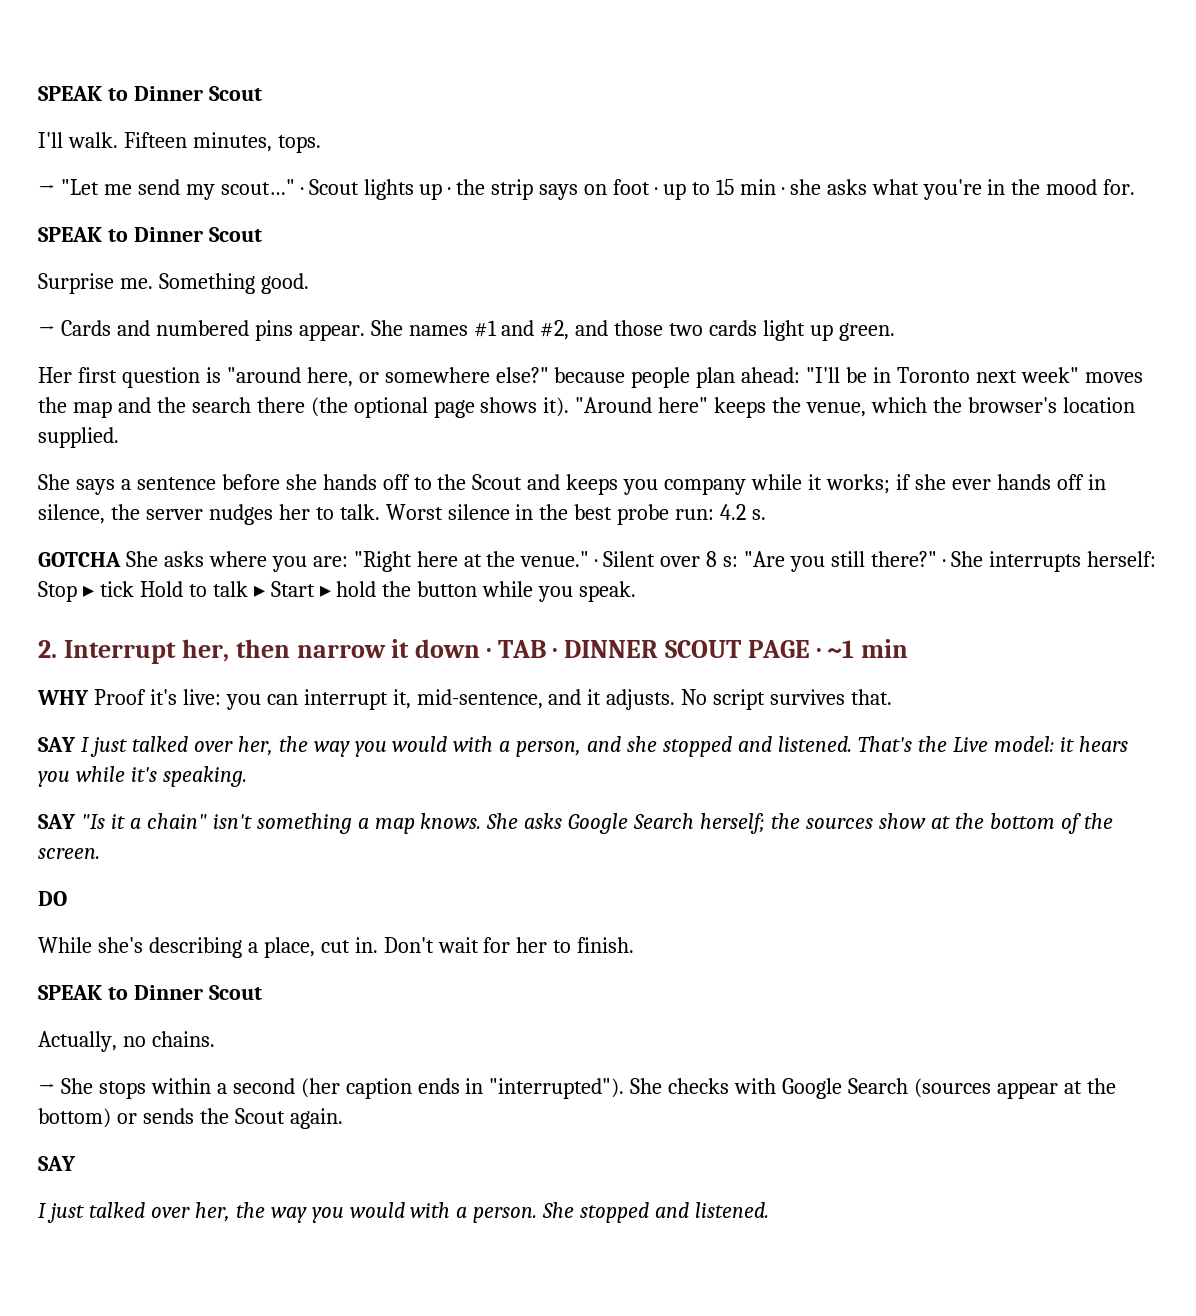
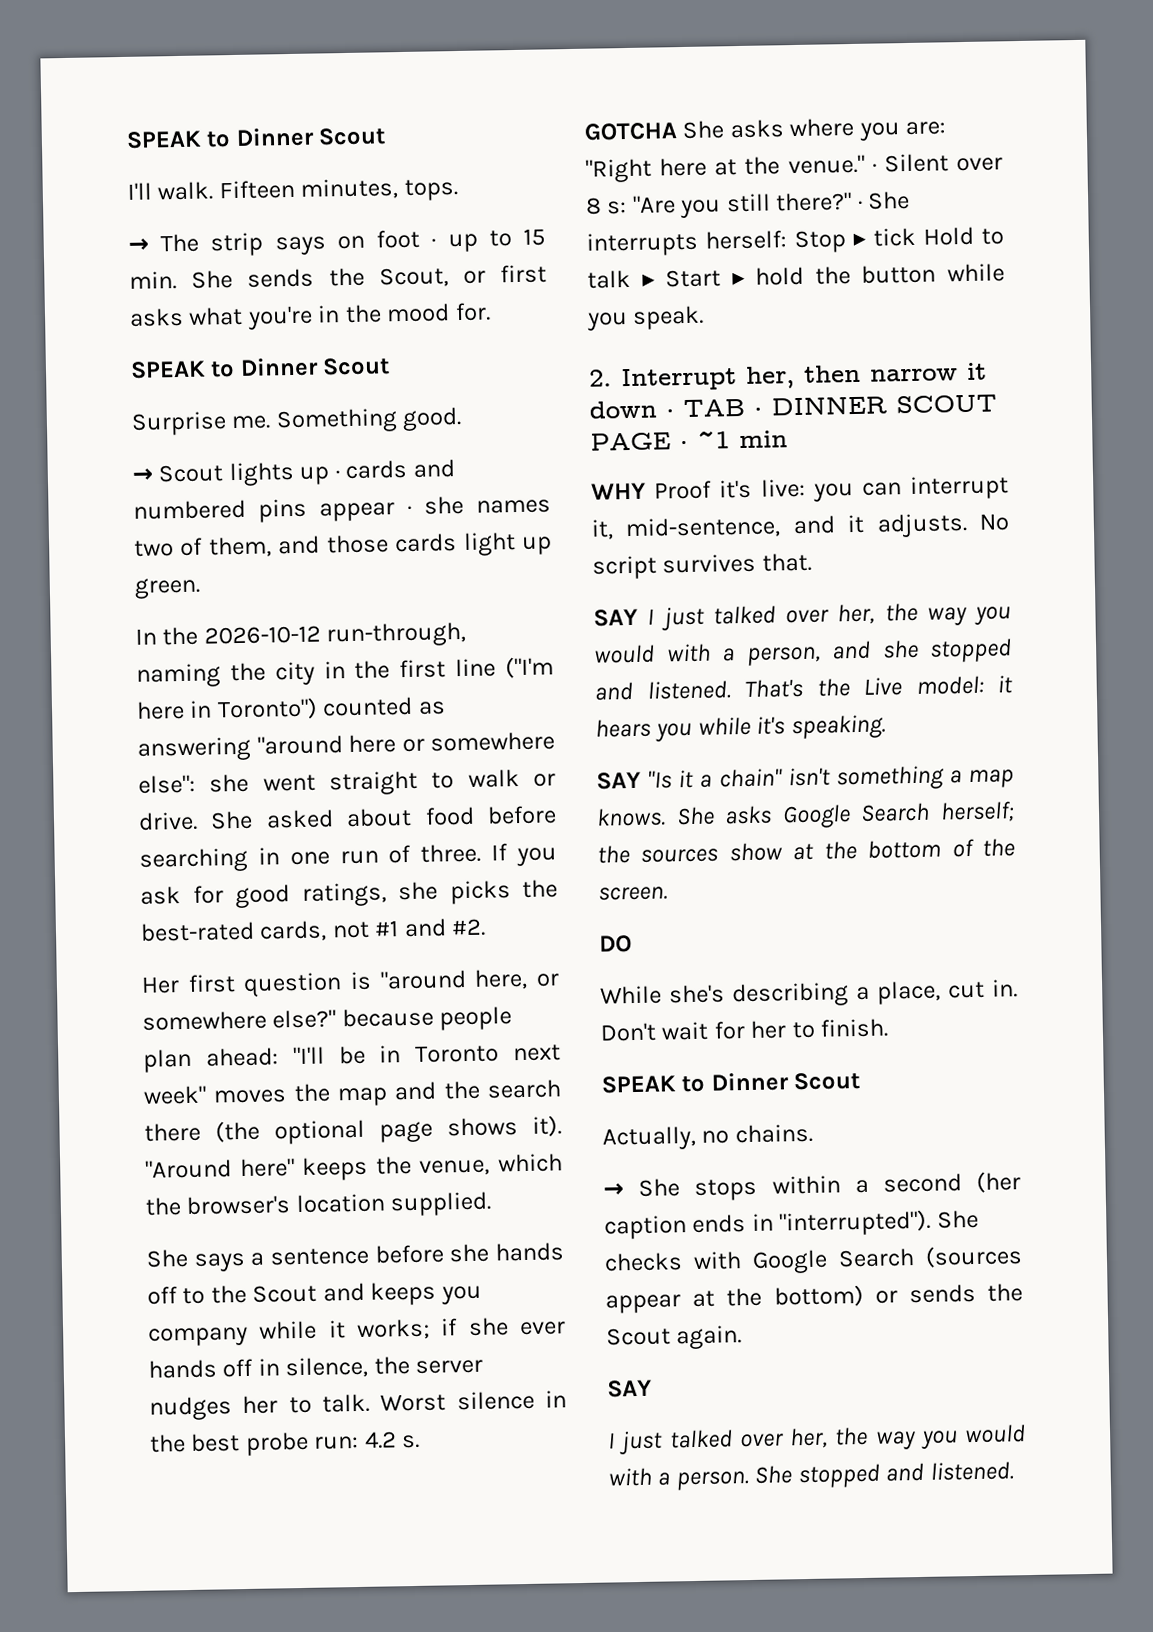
- → "Let me send my scout…" · Scout lights up · the strip says on foot · up to 15 min · she asks what you're in the mood for.
+ → The strip says on foot · up to 15 min. She sends the Scout, or first asks what you're in the mood for.
- → Cards and numbered pins appear. She names #1 and #2, and those two cards light up green.
+ → Scout lights up · cards and numbered pins appear · she names two of them, and those cards light up green.
+ In the 2026-10-12 run-through, naming the city in the first line ("I'm here in Toronto") counted as answering "around here or somewhere else": she went straight to walk or drive. She asked about food before searching in one run of three. If you ask for good ratings, she picks the best-rated cards, not #1 and #2.

